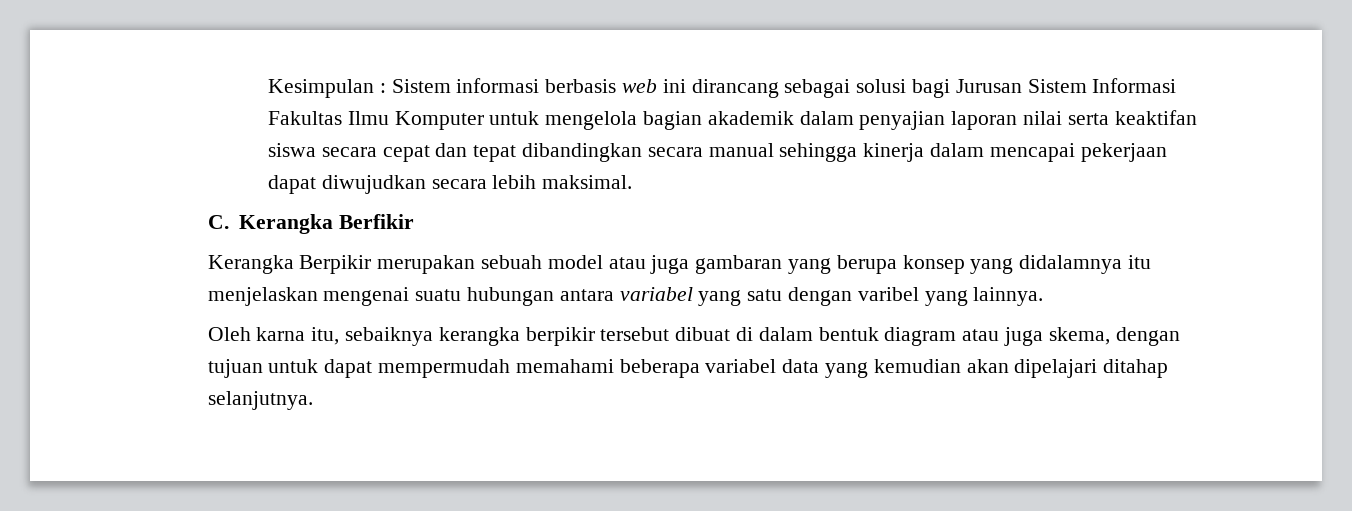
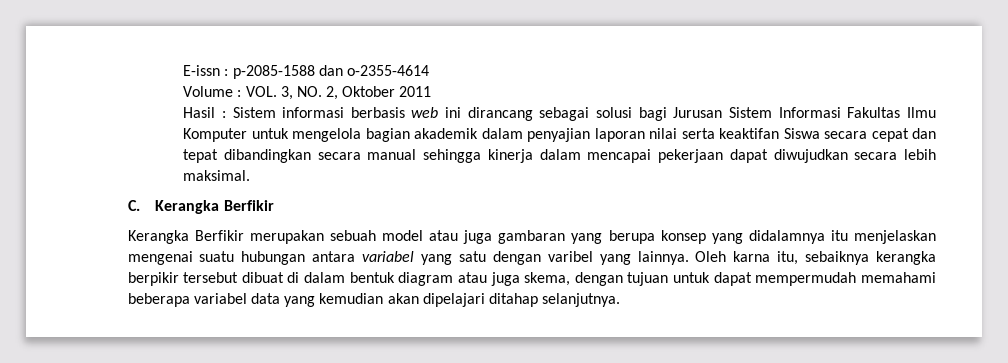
- Kesimpulan : Sistem informasi berbasis web ini dirancang sebagai solusi bagi Jurusan Sistem Informasi Fakultas Ilmu Komputer untuk mengelola bagian akademik dalam penyajian laporan nilai serta keaktifan siswa secara cepat dan tepat dibandingkan secara manual sehingga kinerja dalam mencapai pekerjaan dapat diwujudkan secara lebih maksimal.
+ E-issn : p-2085-1588 dan o-2355-4614
+ Volume : VOL. 3, NO. 2, Oktober 2011
+ Hasil : Sistem informasi berbasis web ini dirancang sebagai solusi bagi Jurusan Sistem Informasi Fakultas Ilmu Komputer untuk mengelola bagian akademik dalam penyajian laporan nilai serta keaktifan Siswa secara cepat dan tepat dibandingkan secara manual sehingga kinerja dalam mencapai pekerjaan dapat diwujudkan secara lebih maksimal.
- Kerangka Berpikir merupakan sebuah model atau juga gambaran yang berupa konsep yang didalamnya itu menjelaskan mengenai suatu hubungan antara variabel yang satu dengan varibel yang lainnya.
- Oleh karna itu, sebaiknya kerangka berpikir tersebut dibuat di dalam bentuk diagram atau juga skema, dengan tujuan untuk dapat mempermudah memahami beberapa variabel data yang kemudian akan dipelajari ditahap selanjutnya.
+ Kerangka Berfikir merupakan sebuah model atau juga gambaran yang berupa konsep yang didalamnya itu menjelaskan mengenai suatu hubungan antara variabel yang satu dengan varibel yang lainnya. Oleh karna itu, sebaiknya kerangka berpikir tersebut dibuat di dalam bentuk diagram atau juga skema, dengan tujuan untuk dapat mempermudah memahami beberapa variabel data yang kemudian akan dipelajari ditahap selanjutnya.

